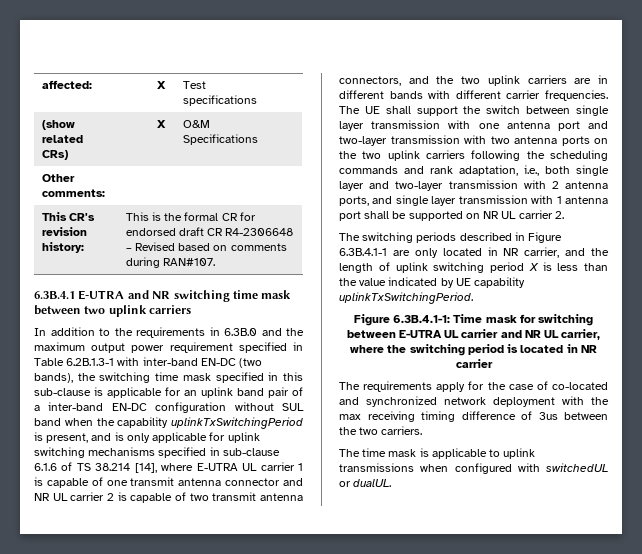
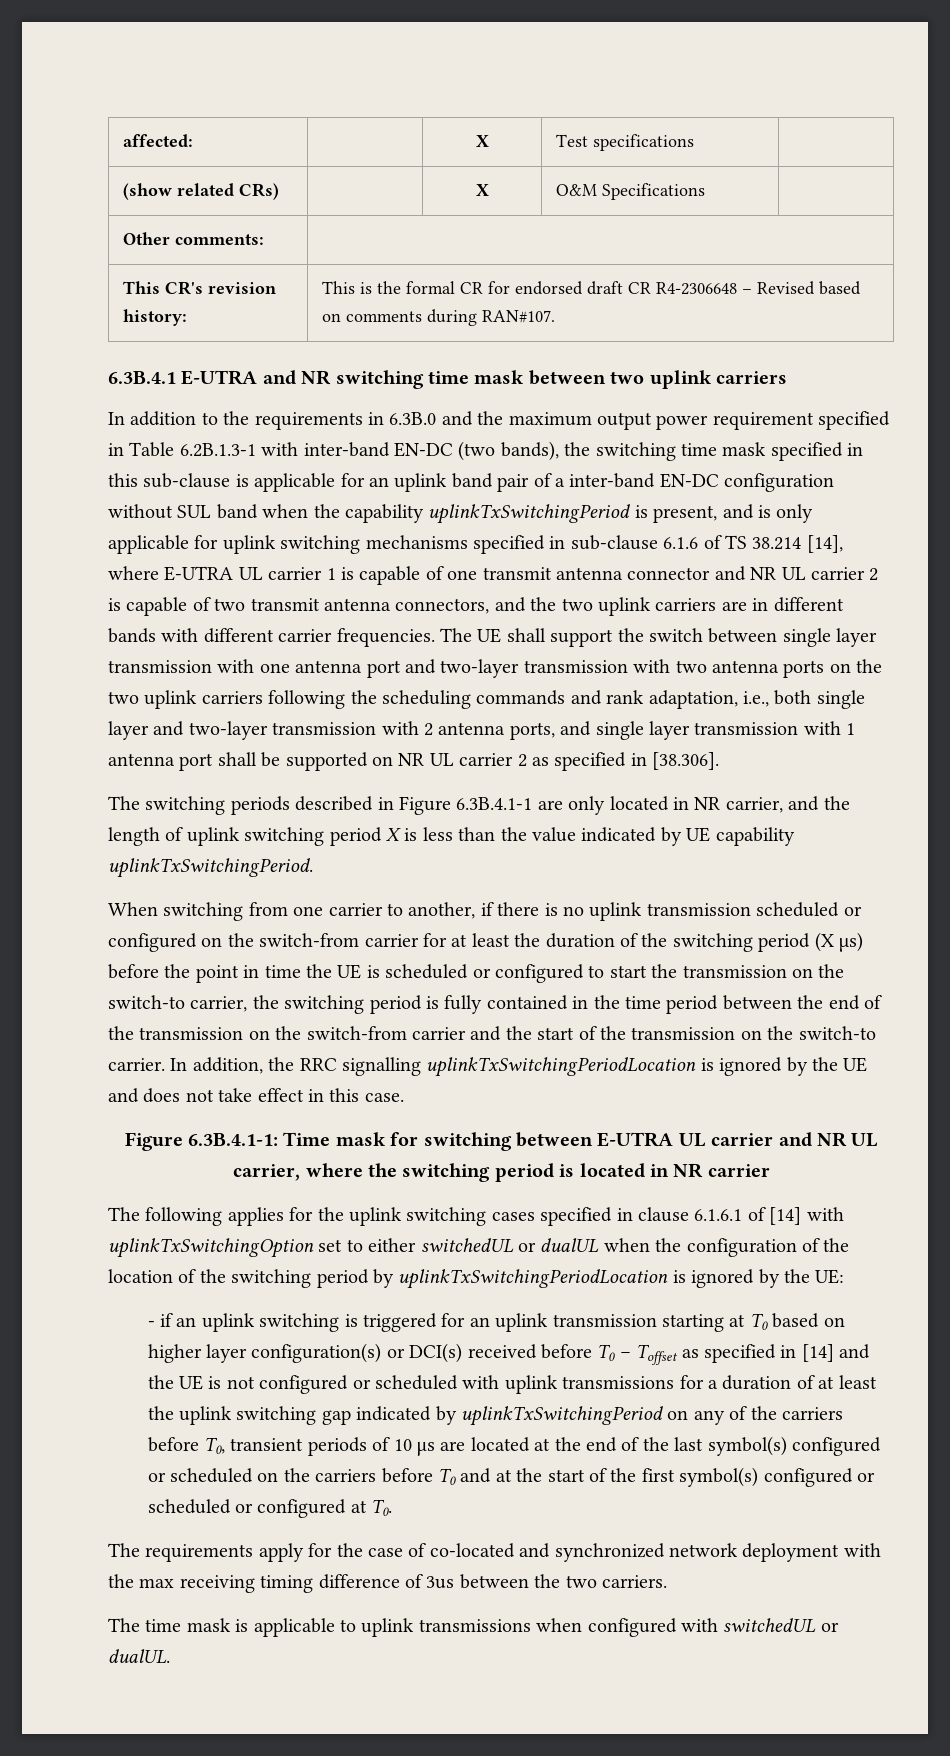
- The UE shall support the switch between single layer transmission with one antenna port and two-layer transmission with two antenna ports on the two uplink carriers following the scheduling commands and rank adaptation, i.e., both single layer and two-layer transmission with 2 antenna ports, and single layer transmission with 1 antenna port shall be supported on NR UL carrier 2.
+ The UE shall support the switch between single layer transmission with one antenna port and two-layer transmission with two antenna ports on the two uplink carriers following the scheduling commands and rank adaptation, i.e., both single layer and two-layer transmission with 2 antenna ports, and single layer transmission with 1 antenna port shall be supported on NR UL carrier 2 as specified in [38.306].
+ When switching from one carrier to another, if there is no uplink transmission scheduled or configured on the switch-from carrier for at least the duration of the switching period (X µs) before the point in time the UE is scheduled or configured to start the transmission on the switch-to carrier, the switching period is fully contained in the time period between the end of the transmission on the switch-from carrier and the start of the transmission on the switch-to carrier. In addition, the RRC signalling uplinkTxSwitchingPeriodLocation is ignored by the UE and does not take effect in this case.
+ The following applies for the uplink switching cases specified in clause 6.1.6.1 of [14] with uplinkTxSwitchingOption set to either switchedUL or dualUL when the configuration of the location of the switching period by uplinkTxSwitchingPeriodLocation is ignored by the UE:
+ - if an uplink switching is triggered for an uplink transmission starting at T0 based on higher layer configuration(s) or DCI(s) received before T0 − Toffset as specified in [14] and the UE is not configured or scheduled with uplink transmissions for a duration of at least the uplink switching gap indicated by uplinkTxSwitchingPeriod on any of the carriers before T0, transient periods of 10 μs are located at the end of the last symbol(s) configured or scheduled on the carriers before T0 and at the start of the first symbol(s) configured or scheduled or configured at T0.

